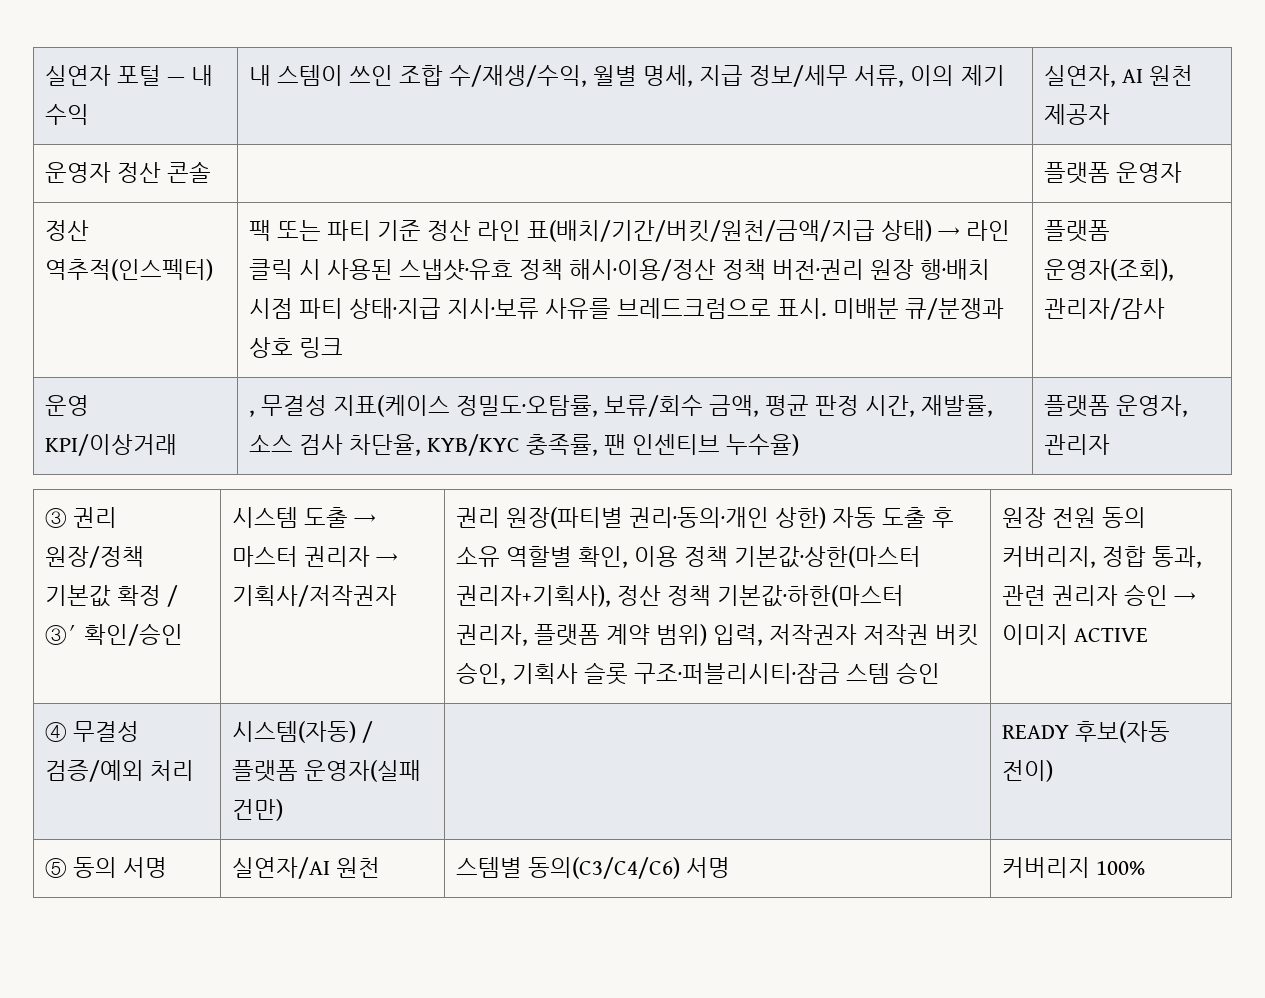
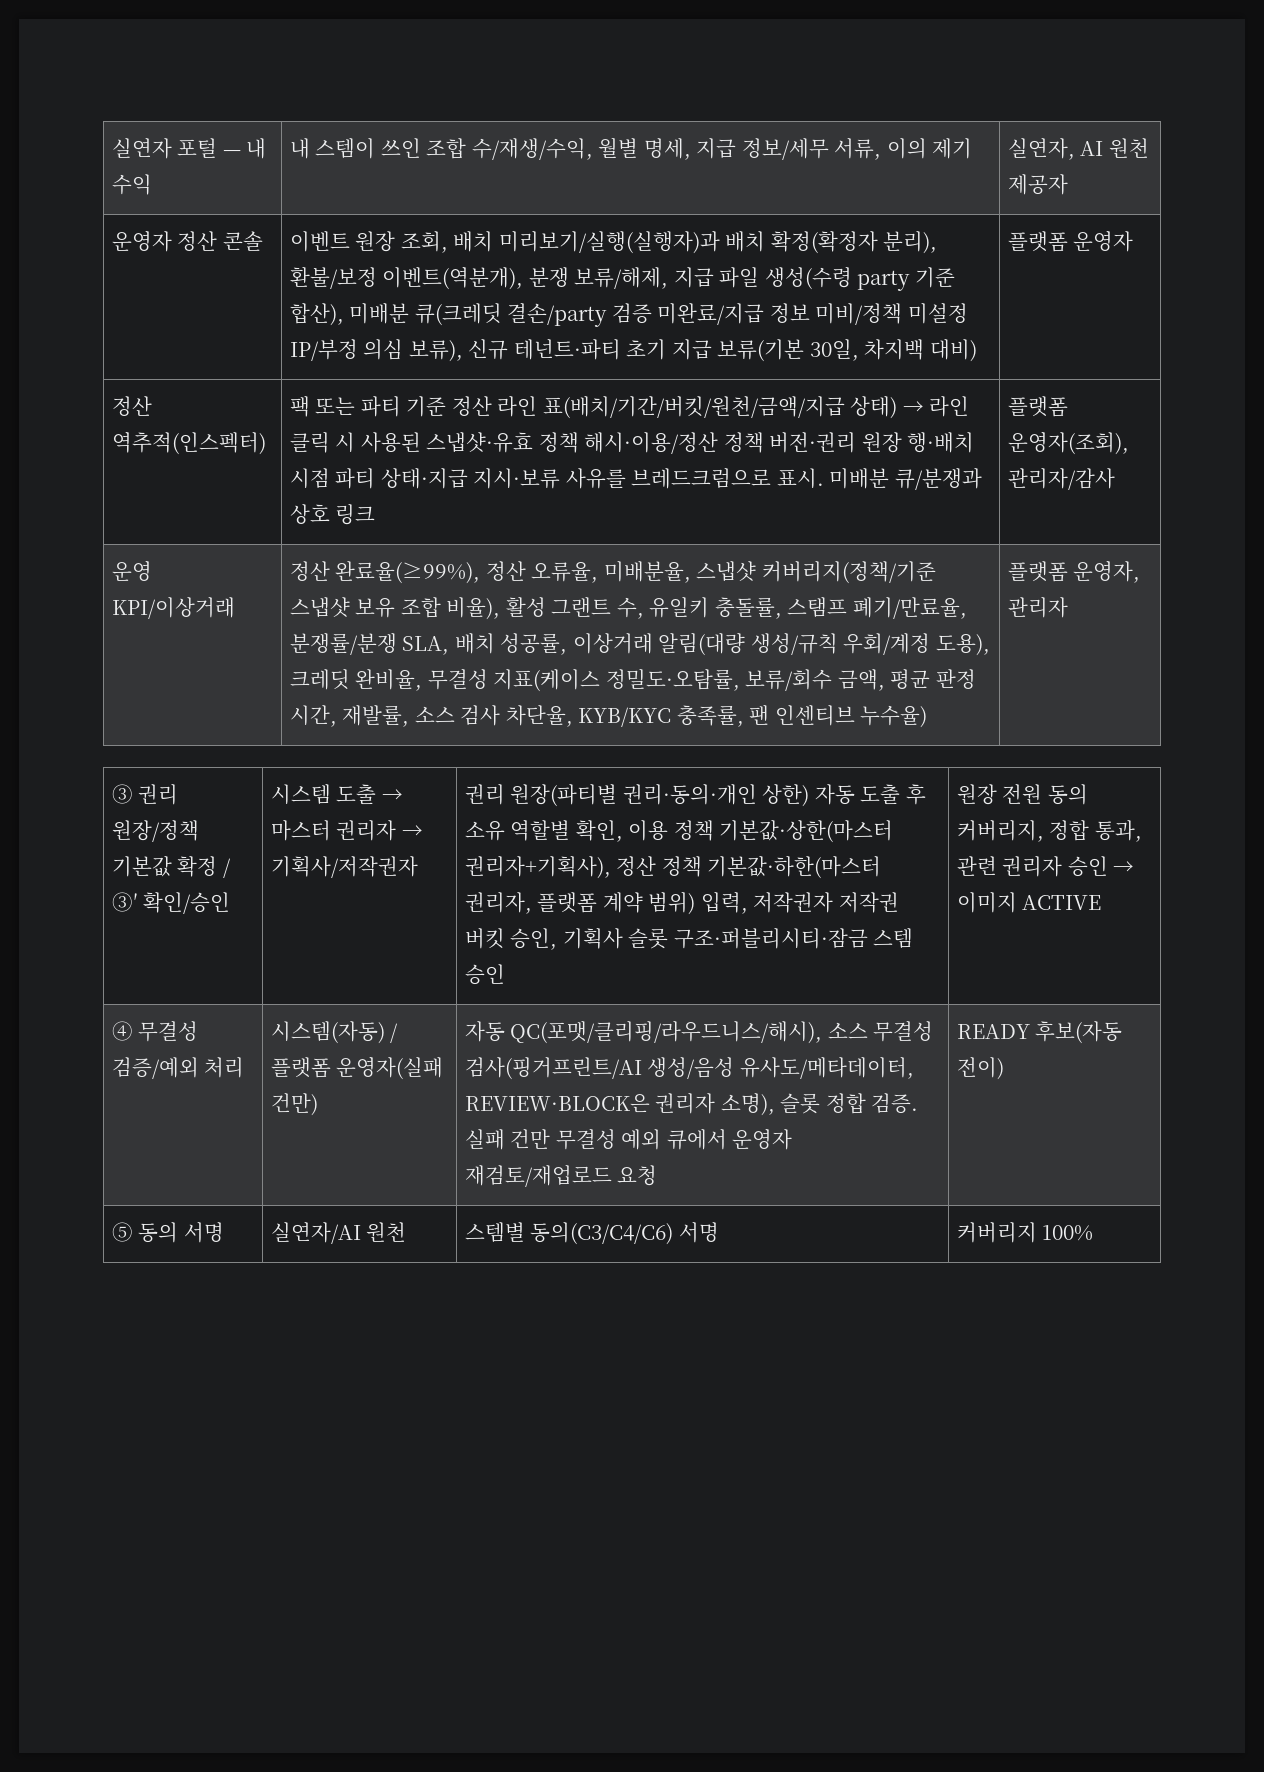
+ 이벤트 원장 조회, 배치 미리보기/실행(실행자)과 배치 확정(확정자 분리), 환불/보정 이벤트(역분개), 분쟁 보류/해제, 지급 파일 생성(수령 party 기준 합산), 미배분 큐(크레딧 결손/party 검증 미완료/지급 정보 미비/정책 미설정 IP/부정 의심 보류), 신규 테넌트·파티 초기 지급 보류(기본 30일, 차지백 대비)
- , 무결성 지표(케이스 정밀도·오탐률, 보류/회수 금액, 평균 판정 시간, 재발률, 소스 검사 차단율, KYB/KYC 충족률, 팬 인센티브 누수율)
+ 정산 완료율(≥99%), 정산 오류율, 미배분율, 스냅샷 커버리지(정책/기준 스냅샷 보유 조합 비율), 활성 그랜트 수, 유일키 충돌률, 스탬프 폐기/만료율, 분쟁률/분쟁 SLA, 배치 성공률, 이상거래 알림(대량 생성/규칙 우회/계정 도용), 크레딧 완비율, 무결성 지표(케이스 정밀도·오탐률, 보류/회수 금액, 평균 판정 시간, 재발률, 소스 검사 차단율, KYB/KYC 충족률, 팬 인센티브 누수율)
- ④ 무결성 검증/예외 처리 | 시스템(자동) / 플랫폼 운영자(실패 건만) | | READY 후보(자동 전이)
+ ④ 무결성 검증/예외 처리 | 시스템(자동) / 플랫폼 운영자(실패 건만) | 자동 QC(포맷/클리핑/라우드니스/해시), 소스 무결성 검사(핑거프린트/AI 생성/음성 유사도/메타데이터, REVIEW·BLOCK은 권리자 소명), 슬롯 정합 검증. 실패 건만 무결성 예외 큐에서 운영자 재검토/재업로드 요청 | READY 후보(자동 전이)

